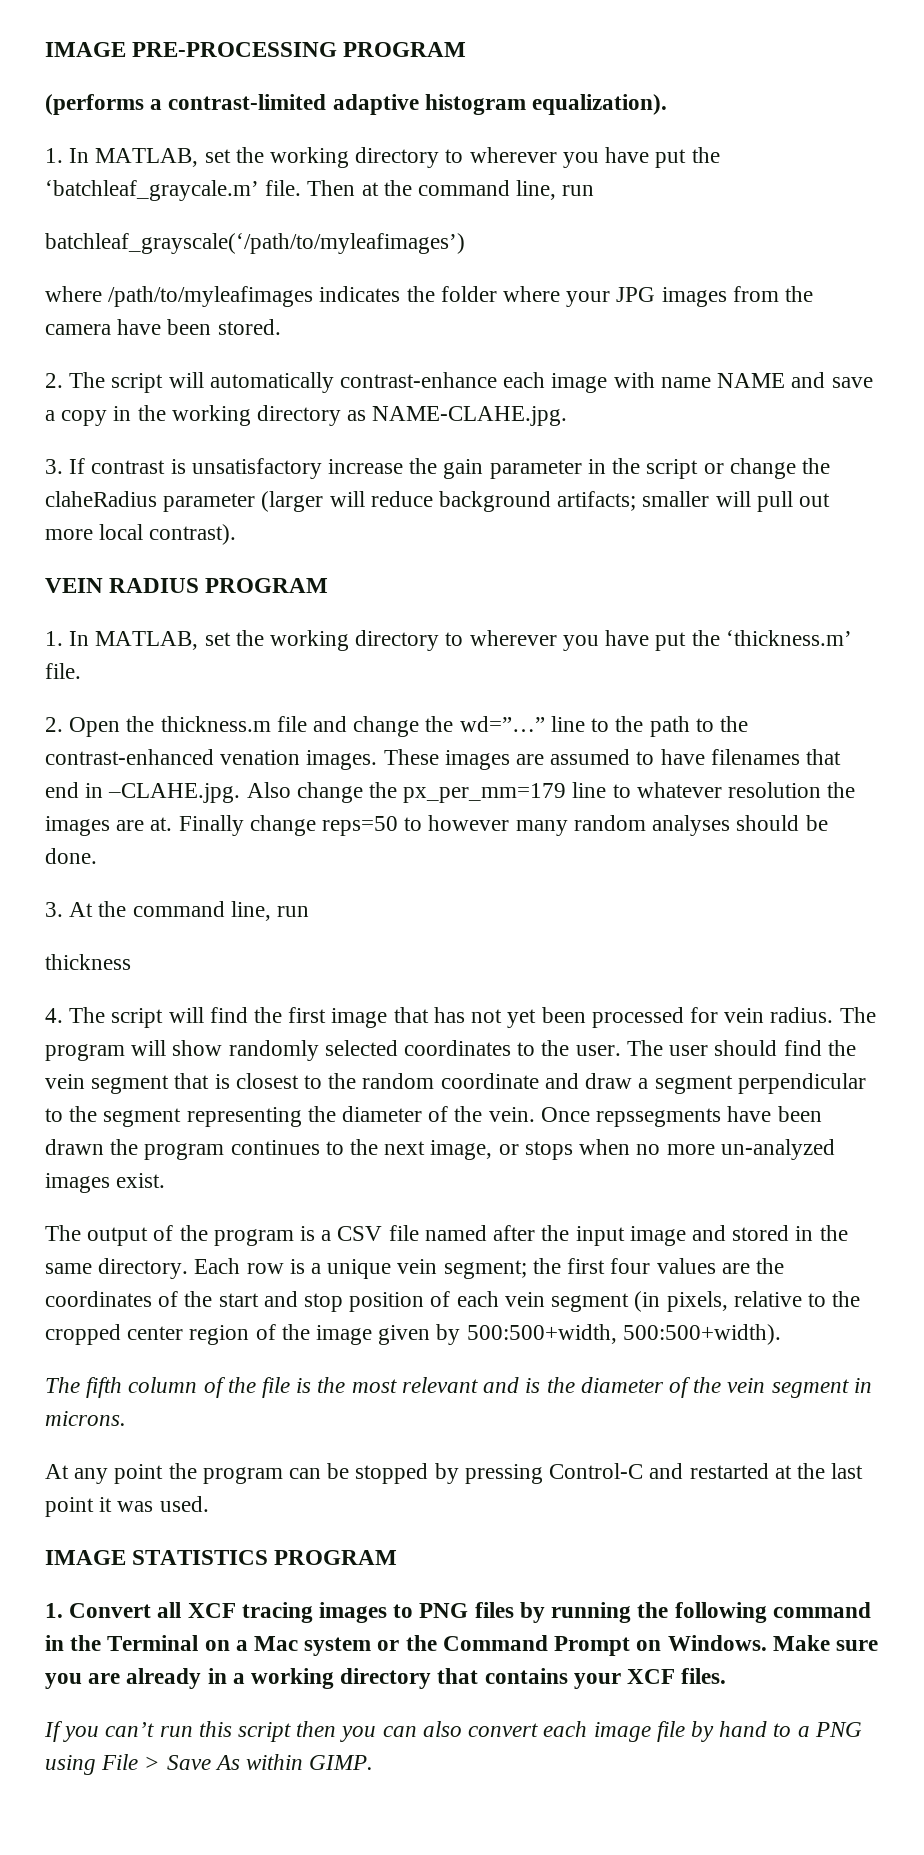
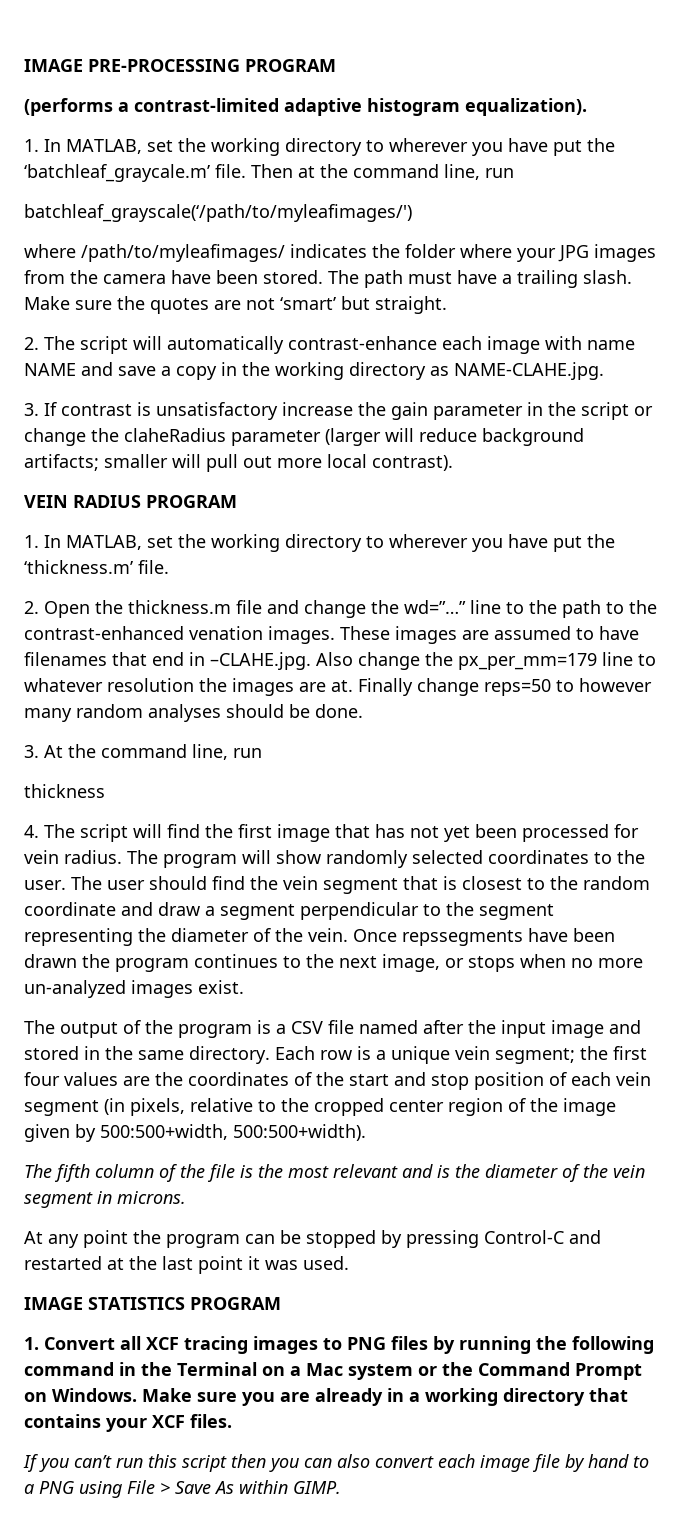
- batchleaf_grayscale(‘/path/to/myleafimages’)
- where /path/to/myleafimages indicates the folder where your JPG images from the camera have been stored.
+ batchleaf_grayscale(‘/path/to/myleafimages/')
+ where /path/to/myleafimages/ indicates the folder where your JPG images from the camera have been stored. The path must have a trailing slash. Make sure the quotes are not ‘smart’ but straight.

